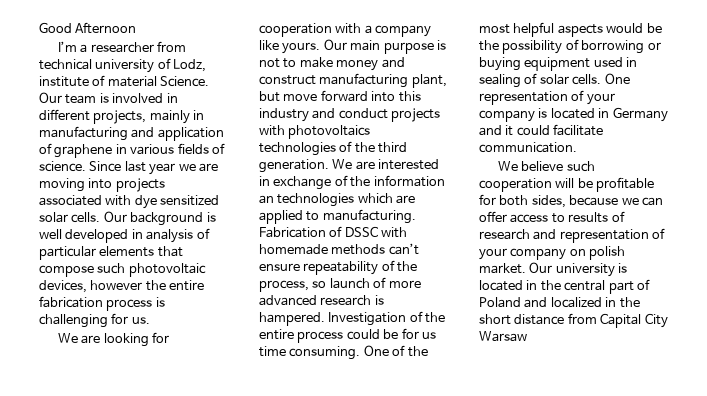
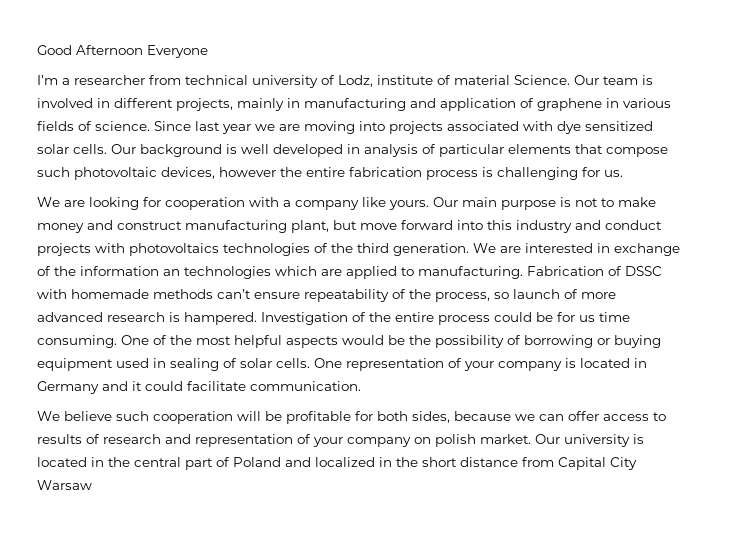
- Good Afternoon
+ Good Afternoon Everyone

